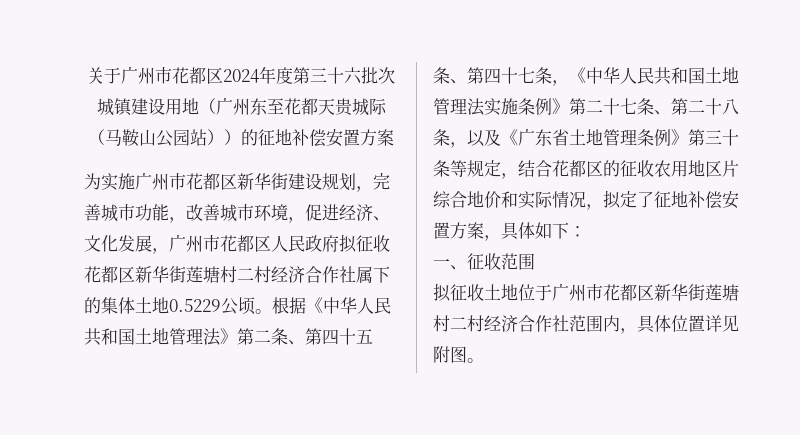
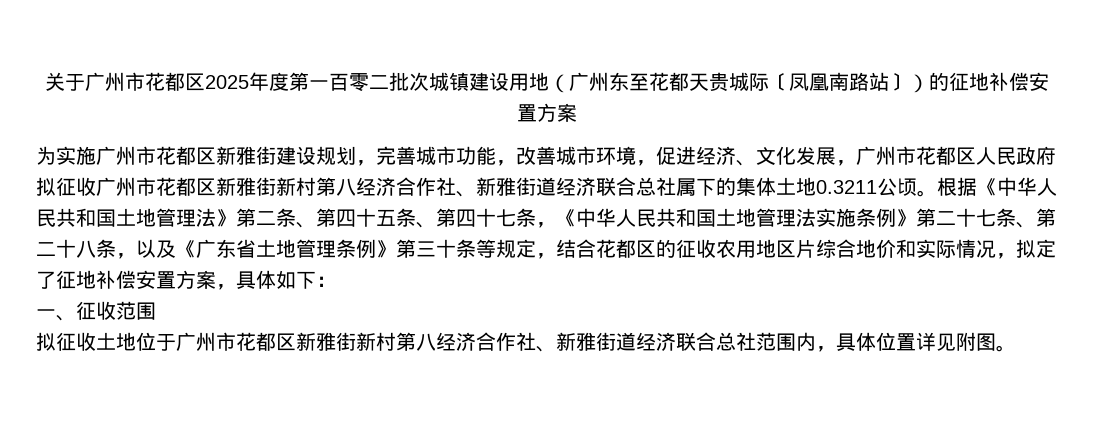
- 关于广州市花都区2024年度第三十六批次城镇建设用地（广州东至花都天贵城际（马鞍山公园站））的征地补偿安置方案
+ 关于广州市花都区2025年度第一百零二批次城镇建设用地（广州东至花都天贵城际〔凤凰南路站〕）的征地补偿安置方案
- 为实施广州市花都区新华街建设规划，完善城市功能，改善城市环境，促进经济、文化发展，广州市花都区人民政府拟征收花都区新华街莲塘村二村经济合作社属下的集体土地0.5229公顷。
+ 为实施广州市花都区新雅街建设规划，完善城市功能，改善城市环境，促进经济、文化发展，广州市花都区人民政府拟征收广州市花都区新雅街新村第八经济合作社、新雅街道经济联合总社属下的集体土地0.3211公顷。
- 拟征收土地位于广州市花都区新华街莲塘村二村经济合作社范围内，具体位置详见附图。
+ 拟征收土地位于广州市花都区新雅街新村第八经济合作社、新雅街道经济联合总社范围内，具体位置详见附图。

